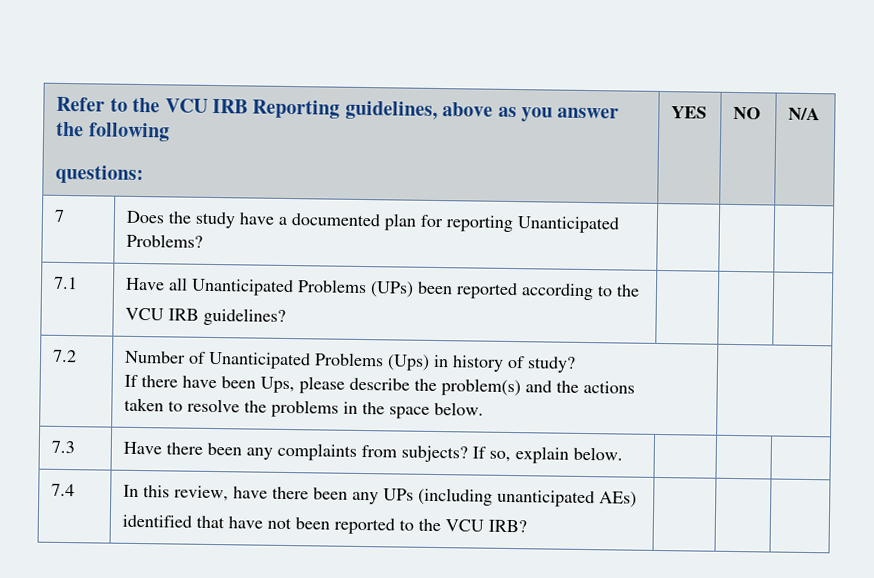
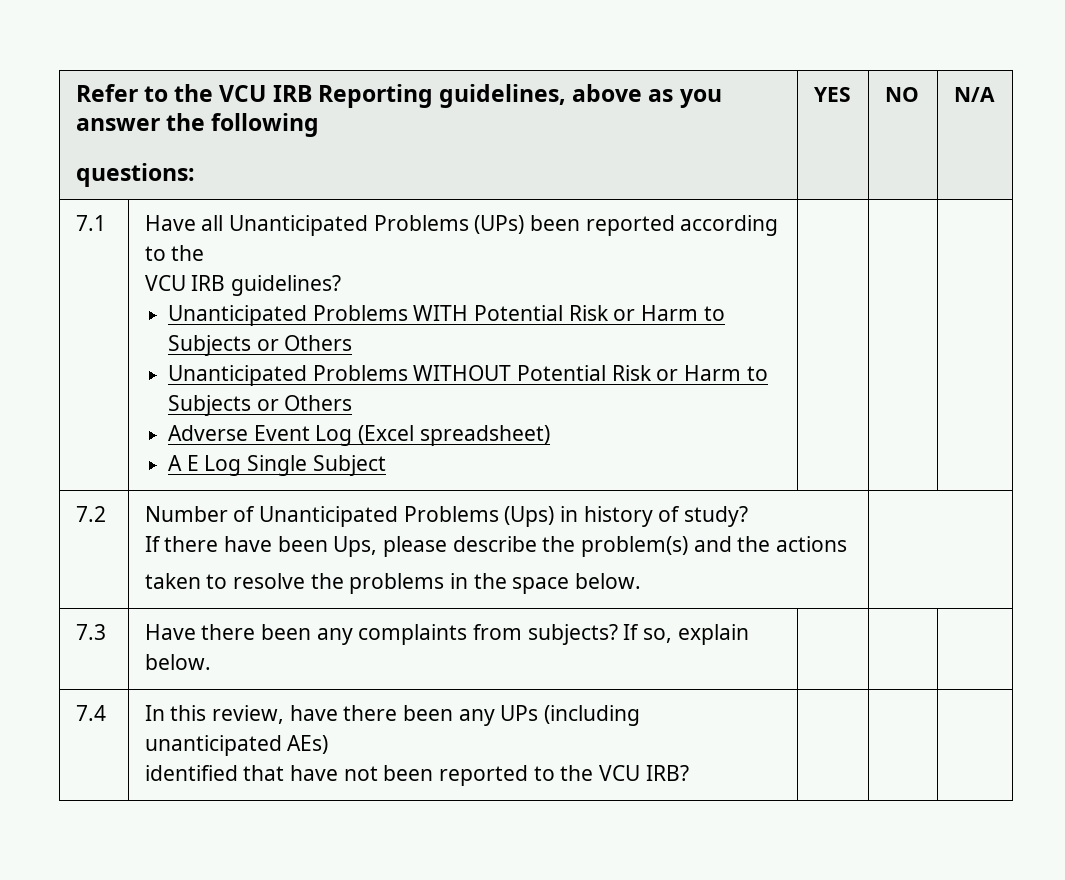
- 7 | Does the study have a documented plan for reporting Unanticipated Problems? | | |
+ Unanticipated Problems WITH Potential Risk or Harm to Subjects or Others
+ Unanticipated Problems WITHOUT Potential Risk or Harm to Subjects or Others
+ Adverse Event Log (Excel spreadsheet)
+ A E Log Single Subject

